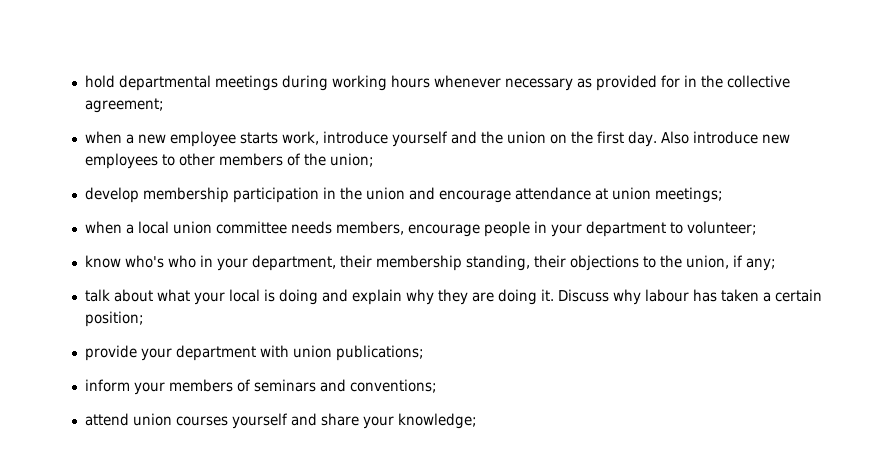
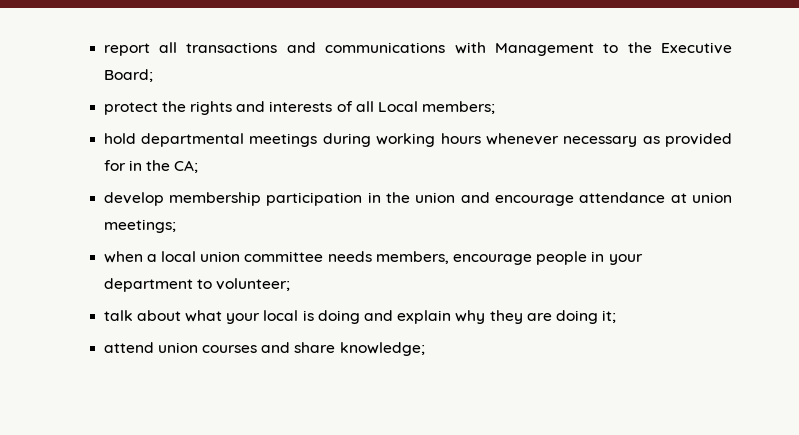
+ report all transactions and communications with Management to the Executive Board;
+ protect the rights and interests of all Local members;
- hold departmental meetings during working hours whenever necessary as provided for in the collective agreement;
- when a new employee starts work, introduce yourself and the union on the first day. Also introduce new employees to other members of the union;
+ hold departmental meetings during working hours whenever necessary as provided for in the CA;
- know who's who in your department, their membership standing, their objections to the union, if any;
- talk about what your local is doing and explain why they are doing it. Discuss why labour has taken a certain position;
- provide your department with union publications;
- inform your members of seminars and conventions;
+ talk about what your local is doing and explain why they are doing it;
- attend union courses yourself and share your knowledge;
+ attend union courses and share knowledge;

